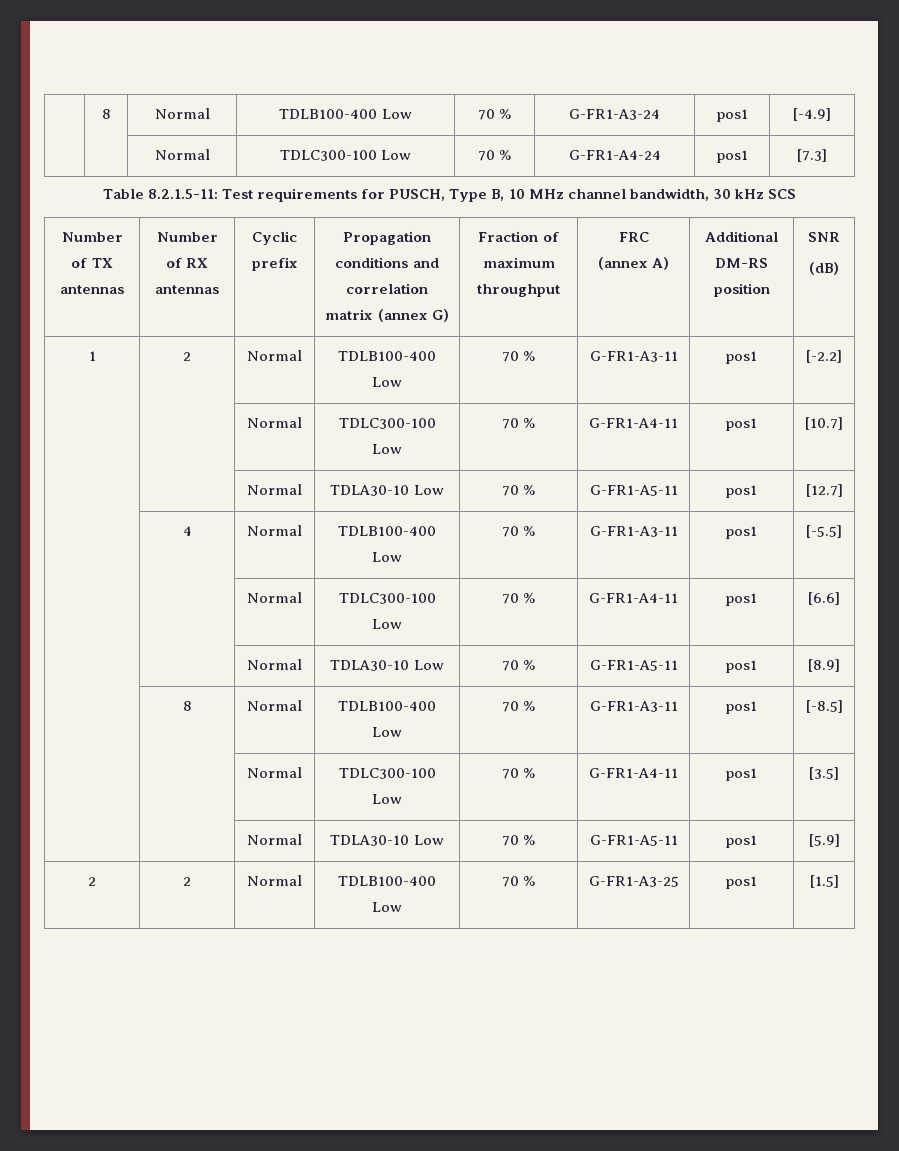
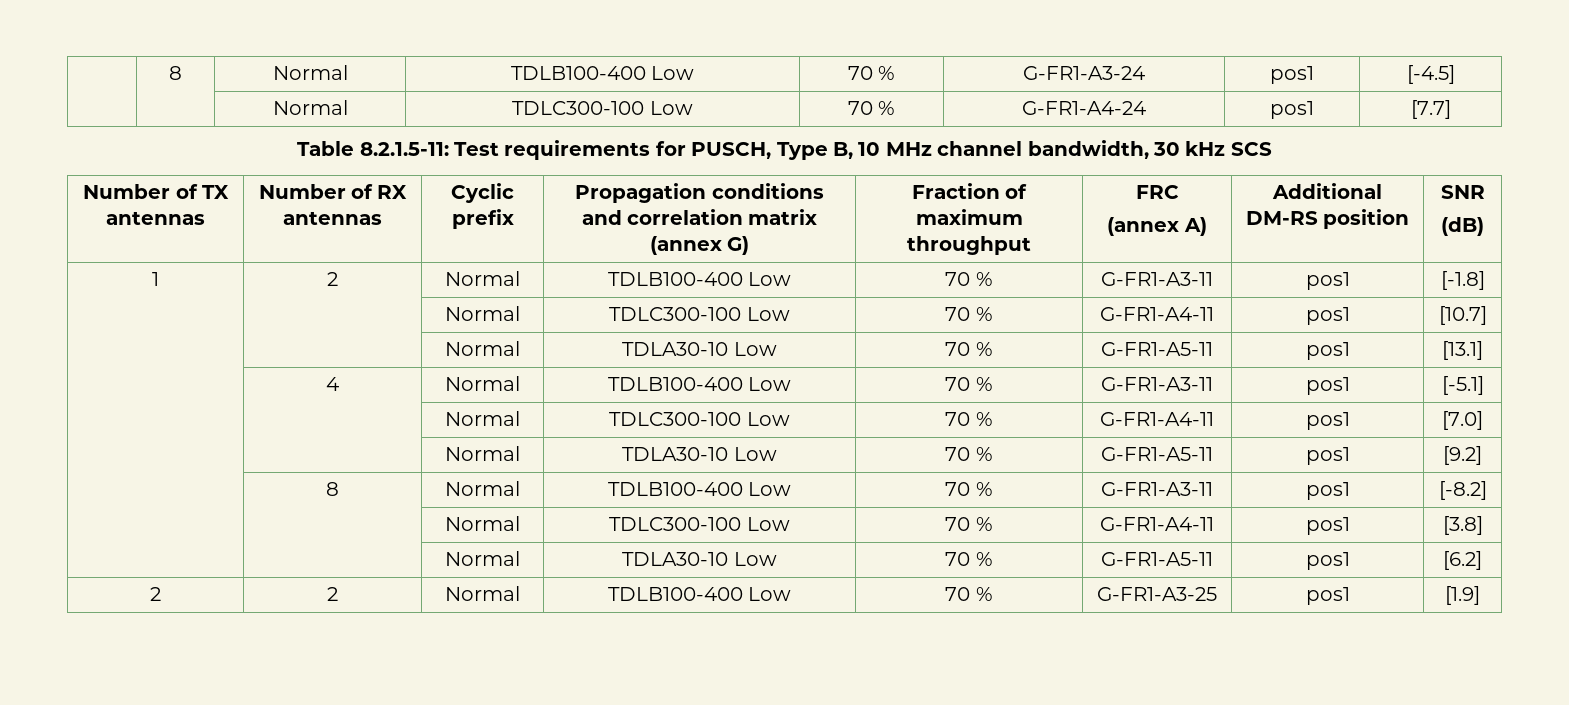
- | 8 | Normal | TDLB100-400 Low | 70 % | G-FR1-A3-24 | pos1 | [-4.9]
+ | 8 | Normal | TDLB100-400 Low | 70 % | G-FR1-A3-24 | pos1 | [-4.5]
- | | Normal | TDLC300-100 Low | 70 % | G-FR1-A4-24 | pos1 | [7.3]
+ | | Normal | TDLC300-100 Low | 70 % | G-FR1-A4-24 | pos1 | [7.7]
- 1 | 2 | Normal | TDLB100-400 Low | 70 % | G-FR1-A3-11 | pos1 | [-2.2]
+ 1 | 2 | Normal | TDLB100-400 Low | 70 % | G-FR1-A3-11 | pos1 | [-1.8]
- | | Normal | TDLA30-10 Low | 70 % | G-FR1-A5-11 | pos1 | [12.7]
+ | | Normal | TDLA30-10 Low | 70 % | G-FR1-A5-11 | pos1 | [13.1]
- | 4 | Normal | TDLB100-400 Low | 70 % | G-FR1-A3-11 | pos1 | [-5.5]
- | | Normal | TDLC300-100 Low | 70 % | G-FR1-A4-11 | pos1 | [6.6]
- | | Normal | TDLA30-10 Low | 70 % | G-FR1-A5-11 | pos1 | [8.9]
+ | 4 | Normal | TDLB100-400 Low | 70 % | G-FR1-A3-11 | pos1 | [-5.1]
+ | | Normal | TDLC300-100 Low | 70 % | G-FR1-A4-11 | pos1 | [7.0]
+ | | Normal | TDLA30-10 Low | 70 % | G-FR1-A5-11 | pos1 | [9.2]
- | 8 | Normal | TDLB100-400 Low | 70 % | G-FR1-A3-11 | pos1 | [-8.5]
- | | Normal | TDLC300-100 Low | 70 % | G-FR1-A4-11 | pos1 | [3.5]
- | | Normal | TDLA30-10 Low | 70 % | G-FR1-A5-11 | pos1 | [5.9]
+ | 8 | Normal | TDLB100-400 Low | 70 % | G-FR1-A3-11 | pos1 | [-8.2]
+ | | Normal | TDLC300-100 Low | 70 % | G-FR1-A4-11 | pos1 | [3.8]
+ | | Normal | TDLA30-10 Low | 70 % | G-FR1-A5-11 | pos1 | [6.2]
- 2 | 2 | Normal | TDLB100-400 Low | 70 % | G-FR1-A3-25 | pos1 | [1.5]
+ 2 | 2 | Normal | TDLB100-400 Low | 70 % | G-FR1-A3-25 | pos1 | [1.9]

